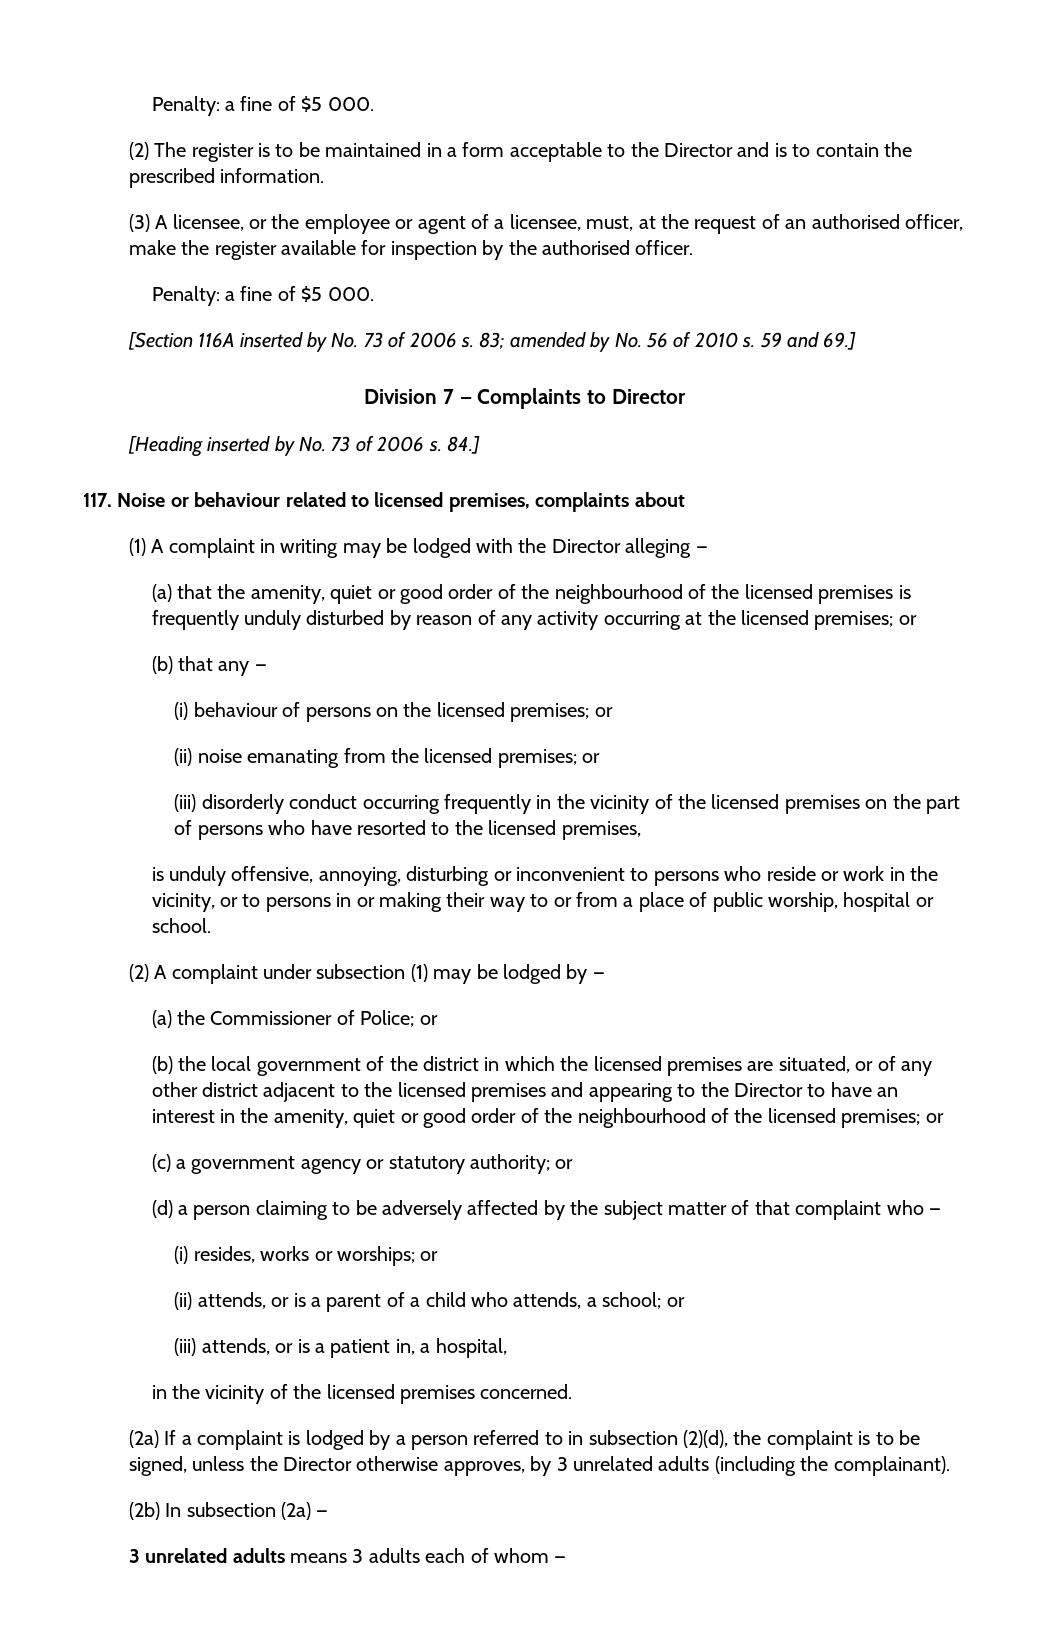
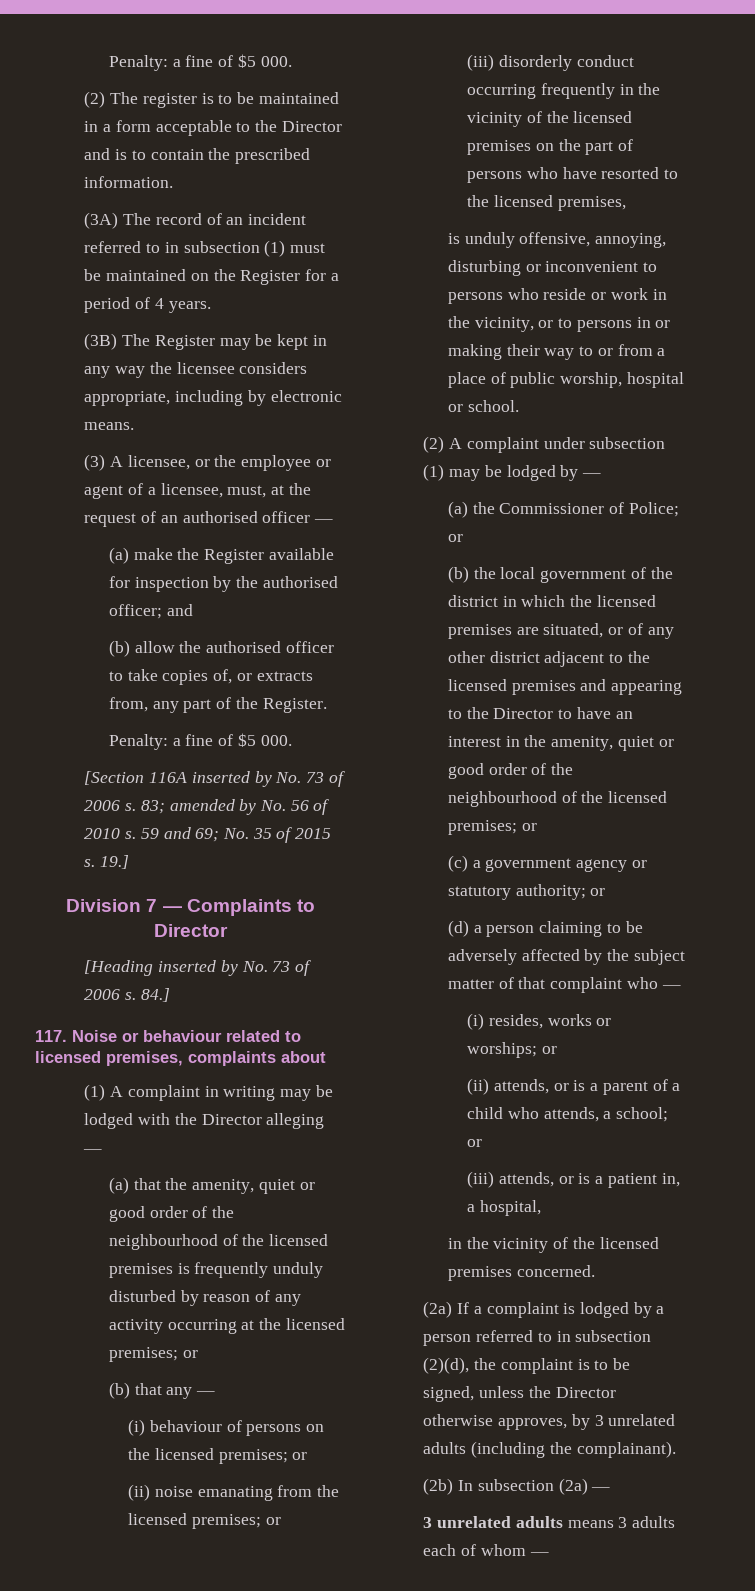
+ (3A) The record of an incident referred to in subsection (1) must be maintained on the Register for a period of 4 years.
+ (3B) The Register may be kept in any way the licensee considers appropriate, including by electronic means.
- (3) A licensee, or the employee or agent of a licensee, must, at the request of an authorised officer, make the register available for inspection by the authorised officer.
+ (3) A licensee, or the employee or agent of a licensee, must, at the request of an authorised officer —
+ (a) make the Register available for inspection by the authorised officer; and
+ (b) allow the authorised officer to take copies of, or extracts from, any part of the Register.
- 59 and 69.]
+ 59 and 69; No. 35 of 2015 s. 19.]

